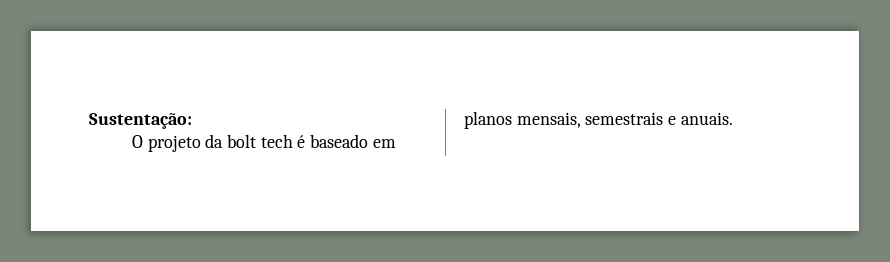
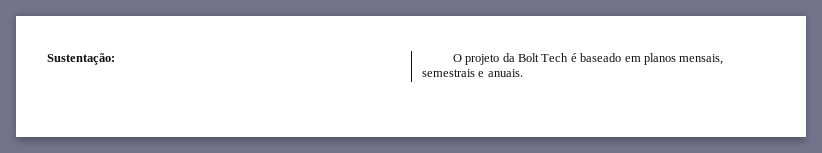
- O projeto da bolt tech é baseado em planos mensais, semestrais e anuais.
+ O projeto da Bolt Tech é baseado em planos mensais, semestrais e anuais.

